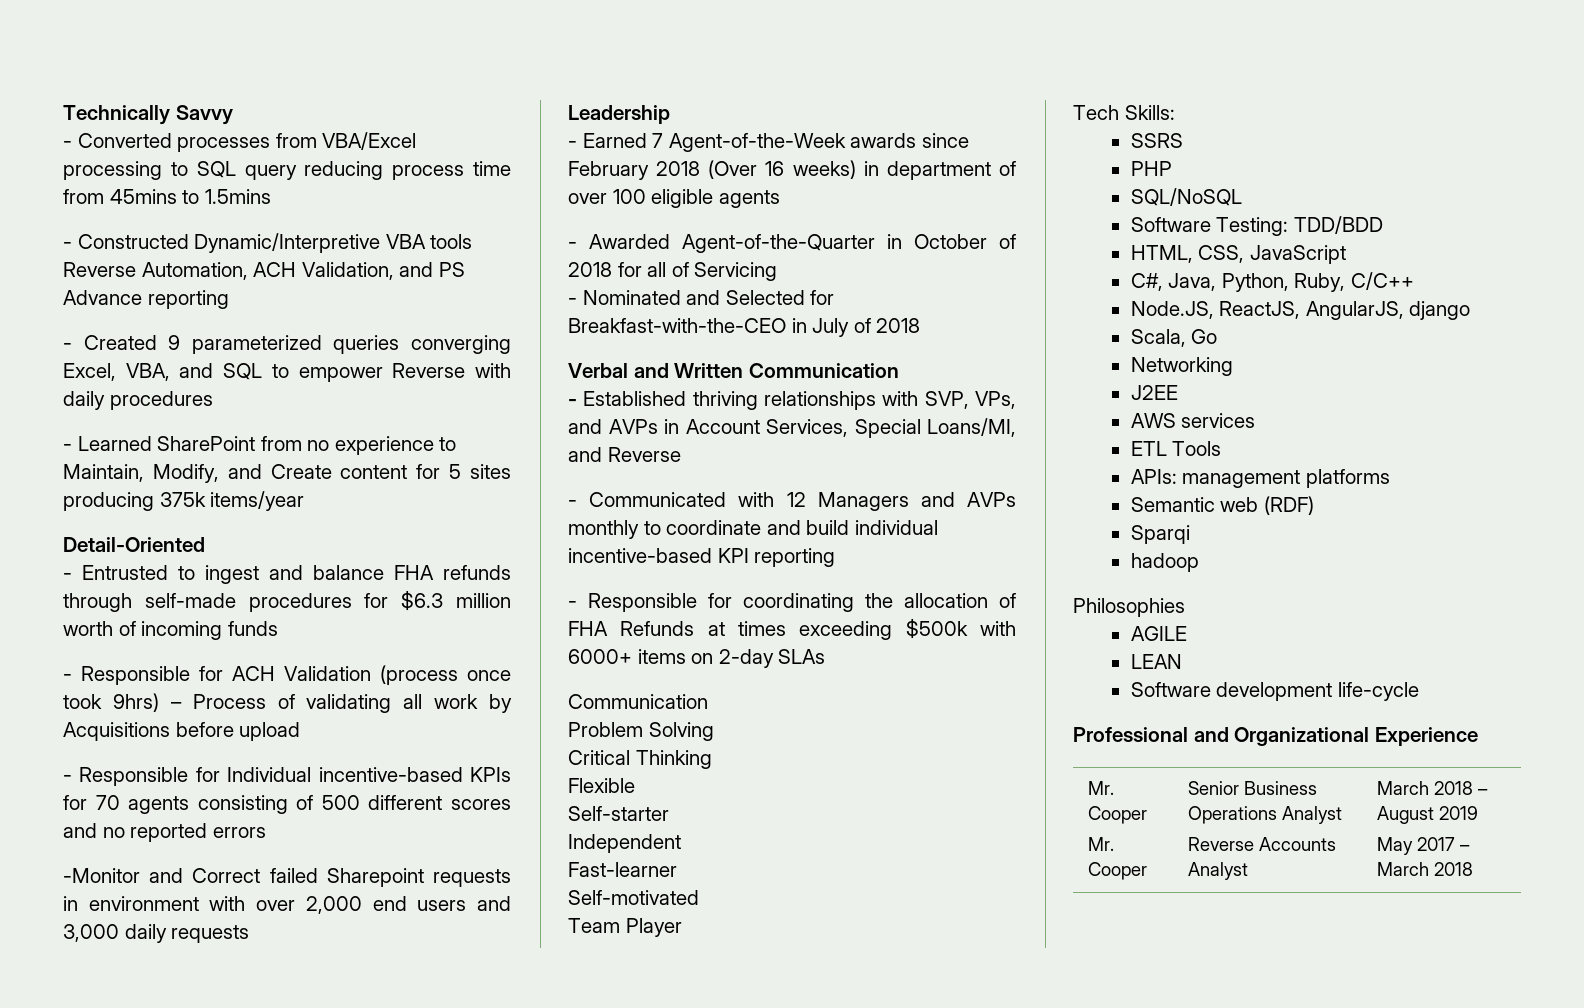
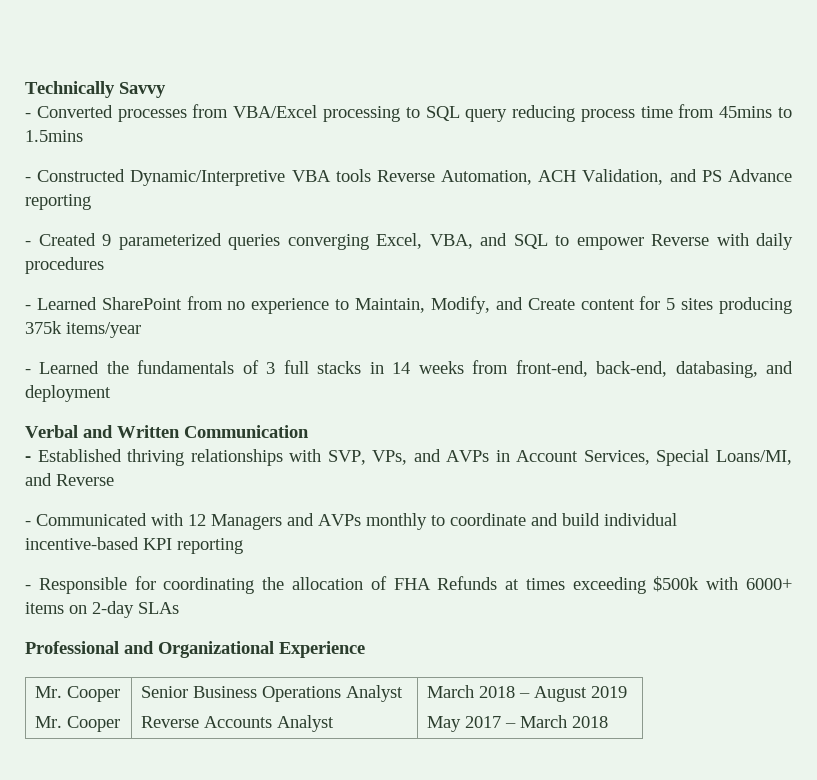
- Detail-Oriented
- - Entrusted to ingest and balance FHA refunds through self-made procedures for $6.3 million worth of incoming funds
- - Responsible for ACH Validation (process once took 9hrs) – Process of validating all work by Acquisitions before upload
- - Responsible for Individual incentive-based KPIs for 70 agents consisting of 500 different scores and no reported errors
- -Monitor and Correct failed Sharepoint requests in environment with over 2,000 end users and 3,000 daily requests
- Leadership
- - Earned 7 Agent-of-the-Week awards since February 2018 (Over 16 weeks) in department of over 100 eligible agents
- - Awarded Agent-of-the-Quarter in October of 2018 for all of Servicing
- - Nominated and Selected for Breakfast-with-the-CEO in July of 2018
+ - Learned the fundamentals of 3 full stacks in 14 weeks from front-end, back-end, databasing, and deployment
  - Responsible for coordinating the allocation of FHA Refunds at times exceeding $500k with 6000+ items on 2-day SLAs
- Communication
- Problem Solving
- Critical Thinking
- Flexible
- Self-starter
- Independent
- Fast-learner
- Self-motivated
- Team Player
- Tech Skills:
- SSRS
- PHP
- SQL/NoSQL
- Software Testing: TDD/BDD
- HTML, CSS, JavaScript
- C#, Java, Python, Ruby, C/C++
- Node.JS, ReactJS, AngularJS, django
- Scala, Go
- Networking
- J2EE
- AWS services
- ETL Tools
- APIs: management platforms
- Semantic web (RDF)
- Sparqi
- hadoop
- Philosophies
- AGILE
- LEAN
- Software development life-cycle

